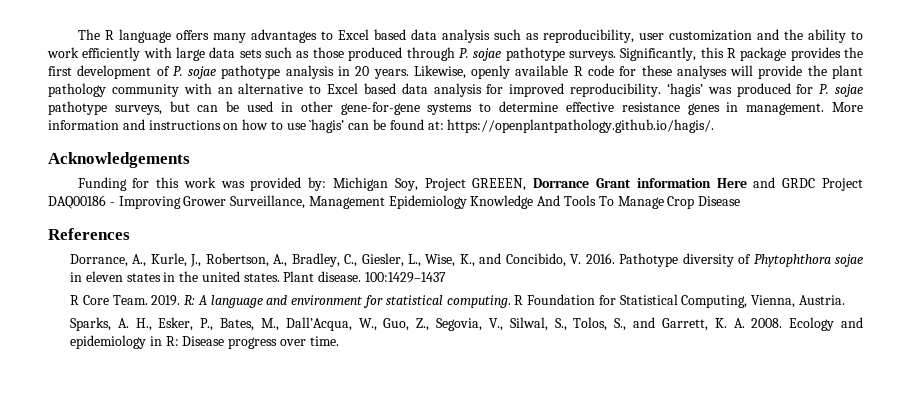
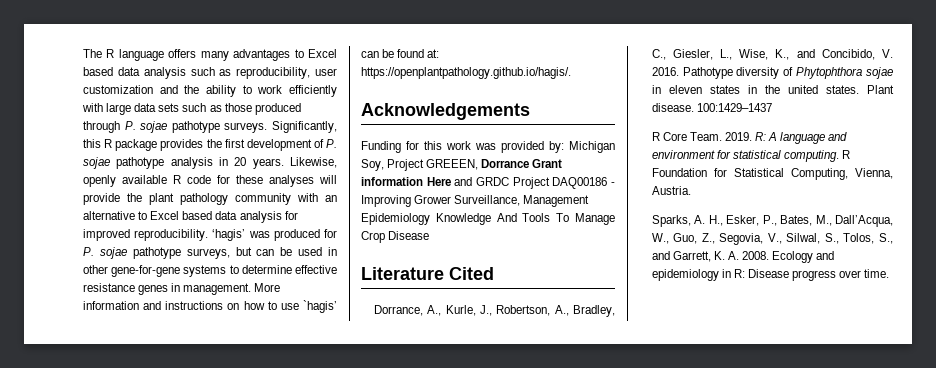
- References
+ Literature Cited

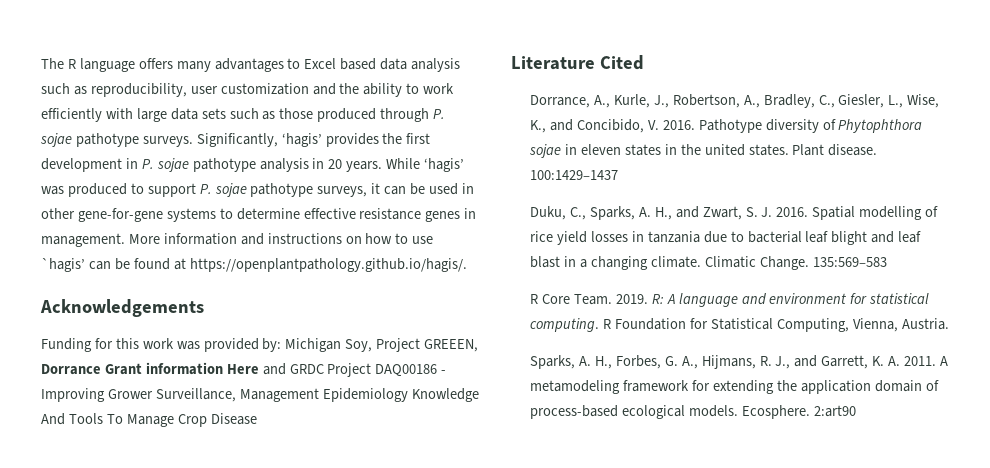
- Significantly, this R package provides the first development of P. sojae pathotype analysis in 20 years.
+ Significantly, ‘hagis’ provides the first development in P. sojae pathotype analysis in 20 years.
- Likewise, openly available R code for these analyses will provide the plant pathology community with an alternative to Excel based data analysis for improved reproducibility. ‘hagis’ was produced for P. sojae pathotype surveys, but can be used in other gene-for-gene systems to determine effective resistance genes in management.
+ While ‘hagis’ was produced to support P. sojae pathotype surveys, it can be used in other gene-for-gene systems to determine effective resistance genes in management.
- More information and instructions on how to use `hagis’ can be found at: https://openplantpathology.github.io/hagis/.
+ More information and instructions on how to use `hagis’ can be found at https://openplantpathology.github.io/hagis/.
+ Duku, C., Sparks, A. H., and Zwart, S. J. 2016. Spatial modelling of rice yield losses in tanzania due to bacterial leaf blight and leaf blast in a changing climate. Climatic Change. 135:569–583
- Sparks, A. H., Esker, P., Bates, M., Dall’Acqua, W., Guo, Z., Segovia, V., Silwal, S., Tolos, S., and Garrett, K. A. 2008. Ecology and epidemiology in R: Disease progress over time.
+ Sparks, A. H., Forbes, G. A., Hijmans, R. J., and Garrett, K. A. 2011. A metamodeling framework for extending the application domain of process-based ecological models. Ecosphere. 2:art90

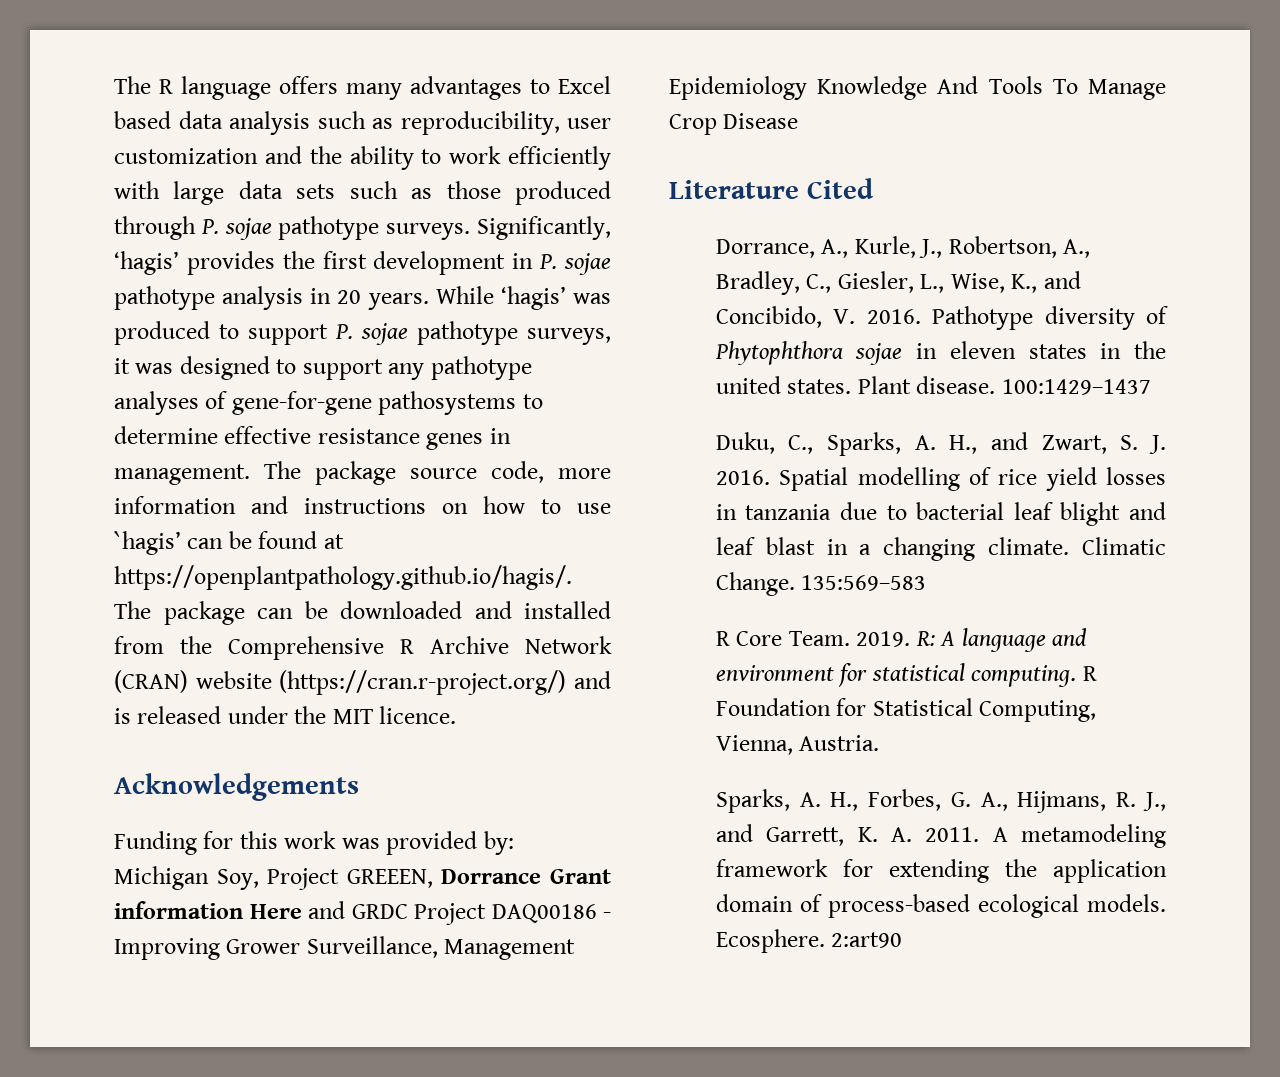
- While ‘hagis’ was produced to support P. sojae pathotype surveys, it can be used in other gene-for-gene systems to determine effective resistance genes in management.
+ While ‘hagis’ was produced to support P. sojae pathotype surveys, it was designed to support any pathotype analyses of gene-for-gene pathosystems to determine effective resistance genes in management.
- More information and instructions on how to use `hagis’ can be found at https://openplantpathology.github.io/hagis/.
+ The package source code, more information and instructions on how to use `hagis’ can be found at https://openplantpathology.github.io/hagis/. The package can be downloaded and installed from the Comprehensive R Archive Network (CRAN) website (https://cran.r-project.org/) and is released under the MIT licence.

